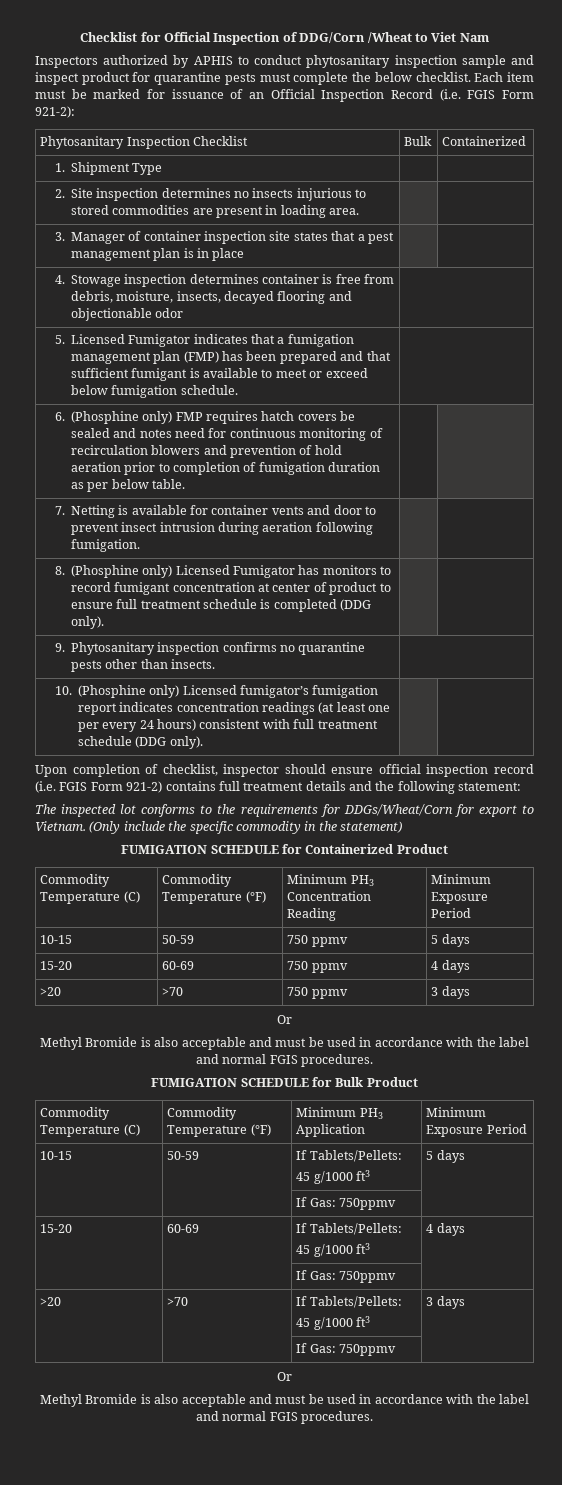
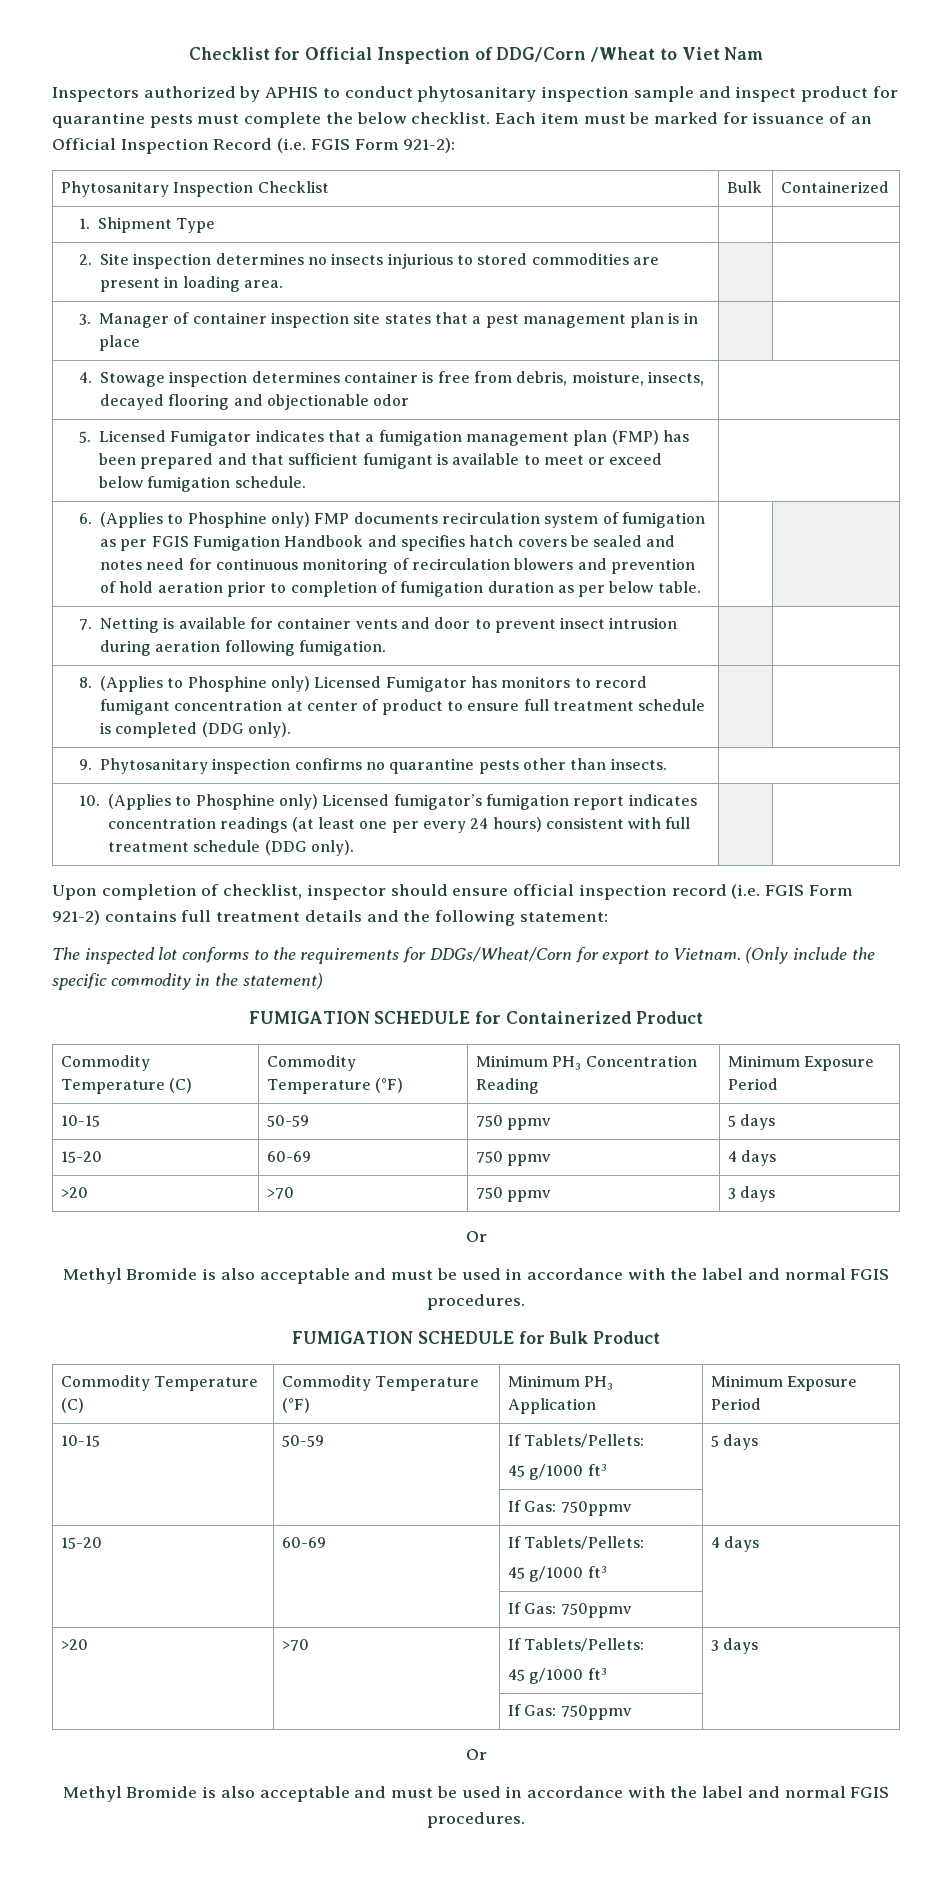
- 6. (Phosphine only) FMP requires hatch covers be sealed and notes need for continuous monitoring of recirculation blowers and prevention of hold aeration prior to completion of fumigation duration as per below table.
+ 6. (Applies to Phosphine only) FMP documents recirculation system of fumigation as per FGIS Fumigation Handbook and specifies hatch covers be sealed and notes need for continuous monitoring of recirculation blowers and prevention of hold aeration prior to completion of fumigation duration as per below table.
- 8. (Phosphine only) Licensed Fumigator has monitors to record fumigant concentration at center of product to ensure full treatment schedule is completed (DDG only). | |
+ 8. (Applies to Phosphine only) Licensed Fumigator has monitors to record fumigant concentration at center of product to ensure full treatment schedule is completed (DDG only). | |
- 10. (Phosphine only) Licensed fumigator’s fumigation report indicates concentration readings (at least one per every 24 hours) consistent with full treatment schedule (DDG only). | |
+ 10. (Applies to Phosphine only) Licensed fumigator’s fumigation report indicates concentration readings (at least one per every 24 hours) consistent with full treatment schedule (DDG only). | |

